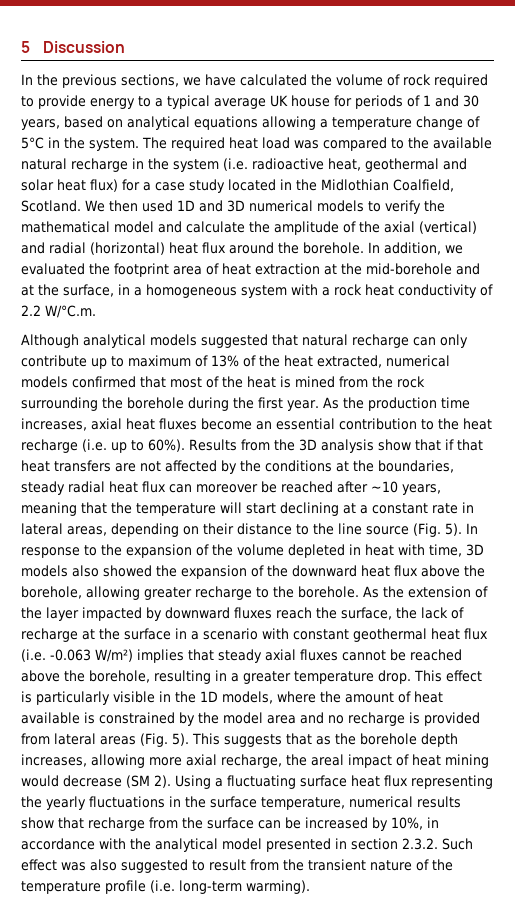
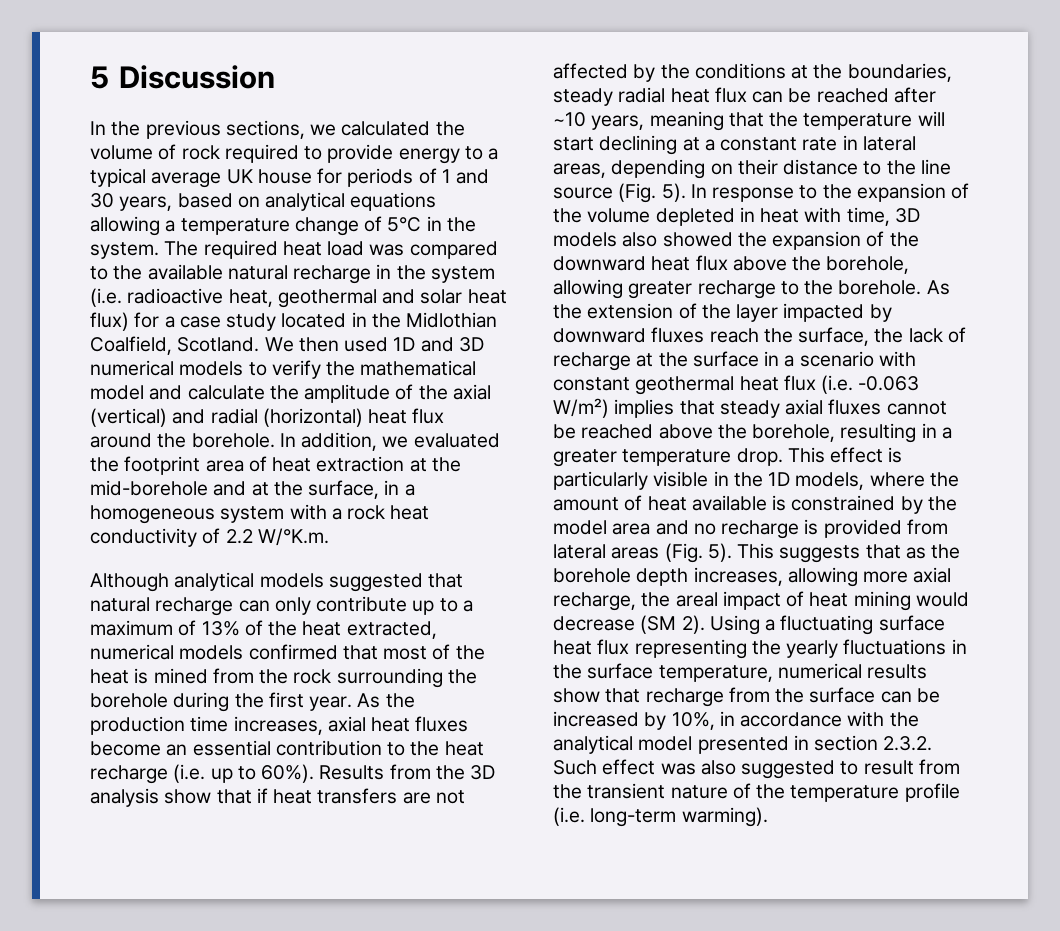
- In the previous sections, we have calculated the volume of rock required to provide energy to a typical average UK house for periods of 1 and 30 years, based on analytical equations allowing a temperature change of 5°C in the system.
+ In the previous sections, we calculated the volume of rock required to provide energy to a typical average UK house for periods of 1 and 30 years, based on analytical equations allowing a temperature change of 5°C in the system.
- In addition, we evaluated the footprint area of heat extraction at the mid-borehole and at the surface, in a homogeneous system with a rock heat conductivity of 2.2 W/°C.m.
+ In addition, we evaluated the footprint area of heat extraction at the mid-borehole and at the surface, in a homogeneous system with a rock heat conductivity of 2.2 W/°K.m.
- Although analytical models suggested that natural recharge can only contribute up to maximum of 13% of the heat extracted, numerical models confirmed that most of the heat is mined from the rock surrounding the borehole during the first year.
+ Although analytical models suggested that natural recharge can only contribute up to a maximum of 13% of the heat extracted, numerical models confirmed that most of the heat is mined from the rock surrounding the borehole during the first year.
- Results from the 3D analysis show that if that heat transfers are not affected by the conditions at the boundaries, steady radial heat flux can moreover be reached after ~10 years, meaning that the temperature will start declining at a constant rate in lateral areas, depending on their distance to the line source (Fig. 5).
+ Results from the 3D analysis show that if heat transfers are not affected by the conditions at the boundaries, steady radial heat flux can be reached after ~10 years, meaning that the temperature will start declining at a constant rate in lateral areas, depending on their distance to the line source (Fig. 5).

